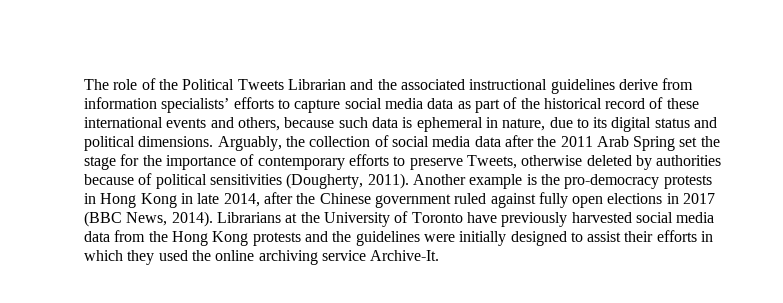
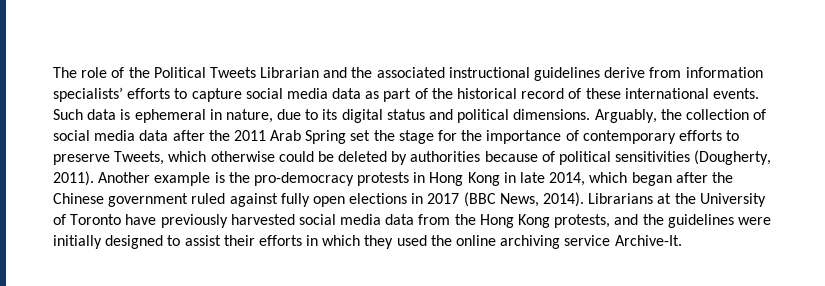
- The role of the Political Tweets Librarian and the associated instructional guidelines derive from information specialists’ efforts to capture social media data as part of the historical record of these international events and others, because such data is ephemeral in nature, due to its digital status and political dimensions.
+ The role of the Political Tweets Librarian and the associated instructional guidelines derive from information specialists’ efforts to capture social media data as part of the historical record of these international events. Such data is ephemeral in nature, due to its digital status and political dimensions.
- Arguably, the collection of social media data after the 2011 Arab Spring set the stage for the importance of contemporary efforts to preserve Tweets, otherwise deleted by authorities because of political sensitivities (Dougherty, 2011).
+ Arguably, the collection of social media data after the 2011 Arab Spring set the stage for the importance of contemporary efforts to preserve Tweets, which otherwise could be deleted by authorities because of political sensitivities (Dougherty, 2011).
- Another example is the pro-democracy protests in Hong Kong in late 2014, after the Chinese government ruled against fully open elections in 2017 (BBC News, 2014).
+ Another example is the pro-democracy protests in Hong Kong in late 2014, which began after the Chinese government ruled against fully open elections in 2017 (BBC News, 2014).
- Librarians at the University of Toronto have previously harvested social media data from the Hong Kong protests and the guidelines were initially designed to assist their efforts in which they used the online archiving service Archive-It.
+ Librarians at the University of Toronto have previously harvested social media data from the Hong Kong protests, and the guidelines were initially designed to assist their efforts in which they used the online archiving service Archive-It.

